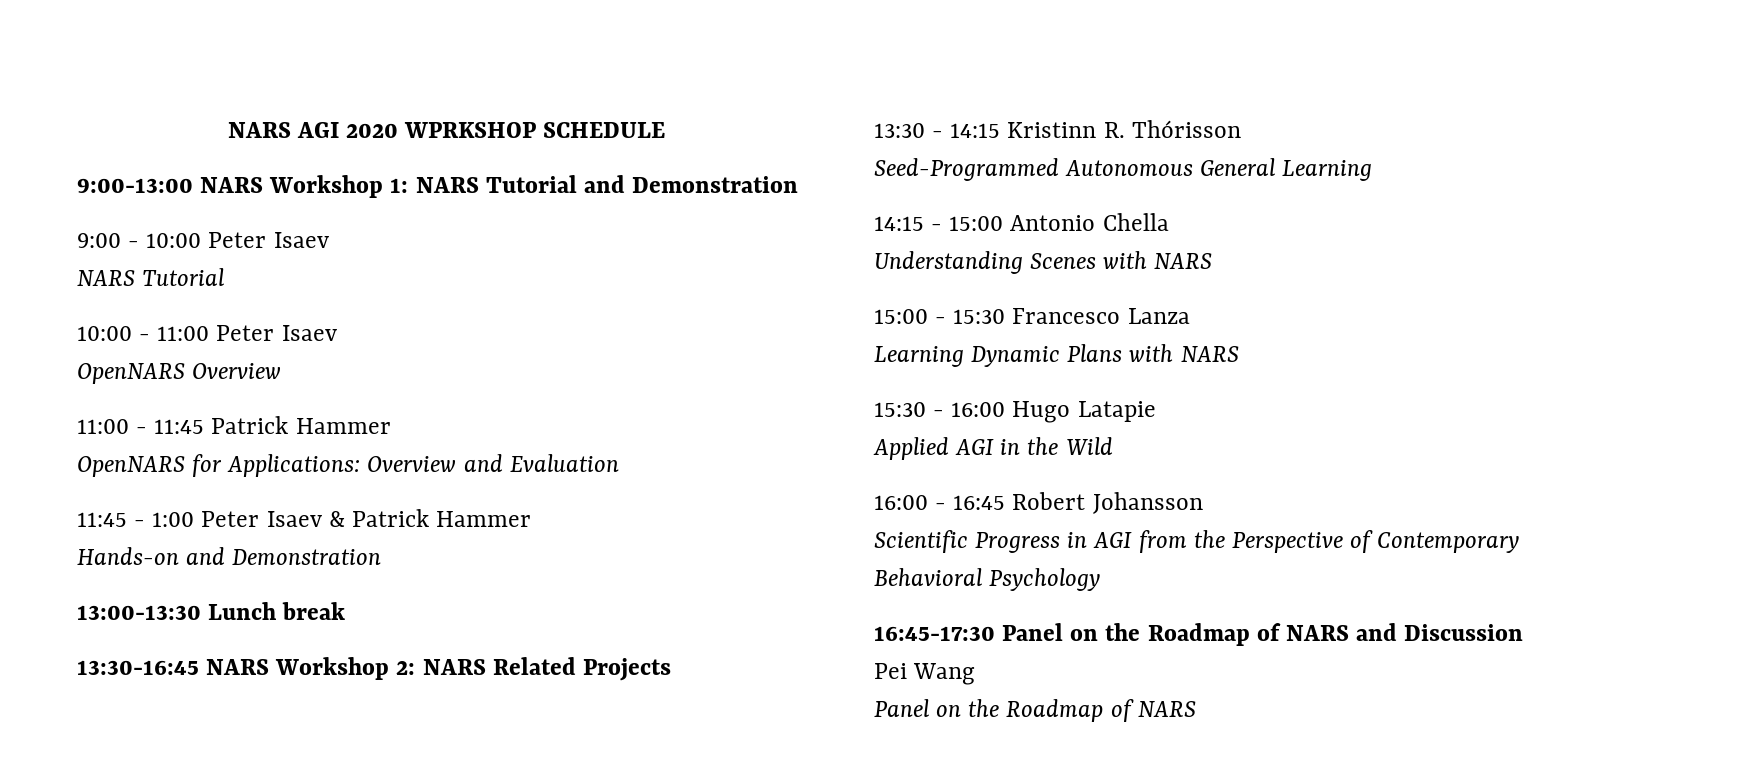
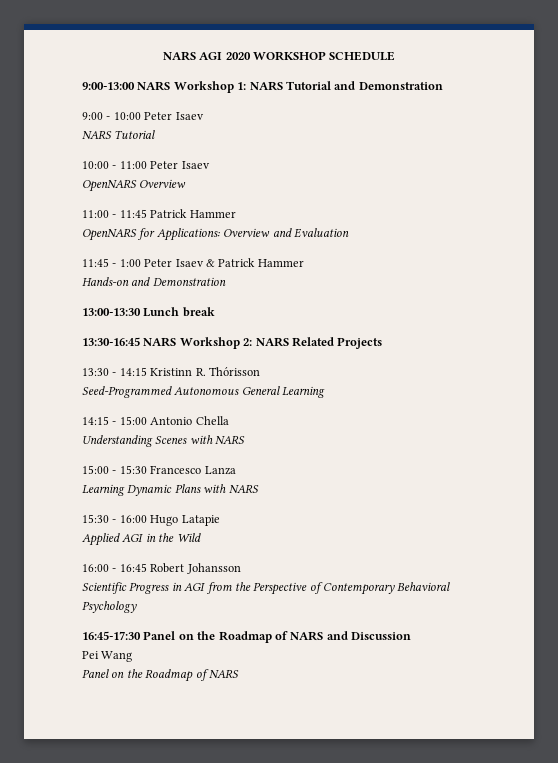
- NARS AGI 2020 WPRKSHOP SCHEDULE
+ NARS AGI 2020 WORKSHOP SCHEDULE

